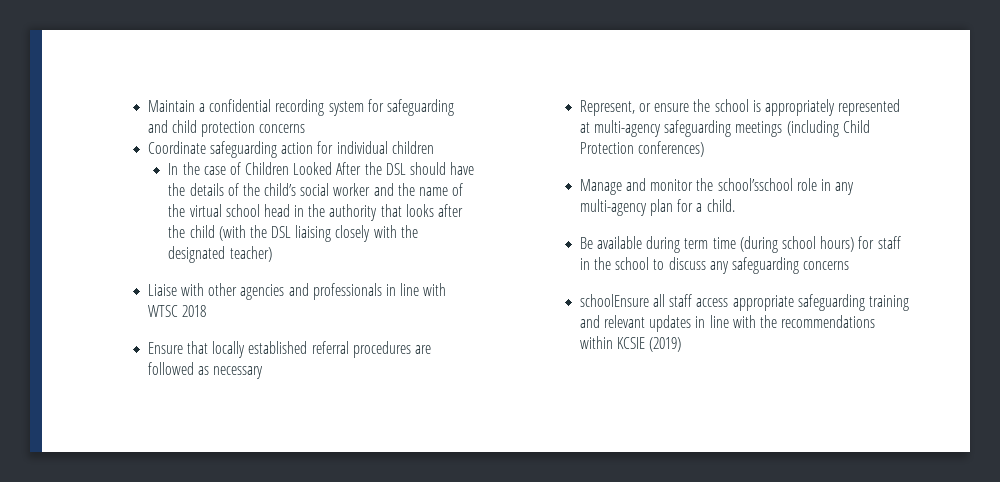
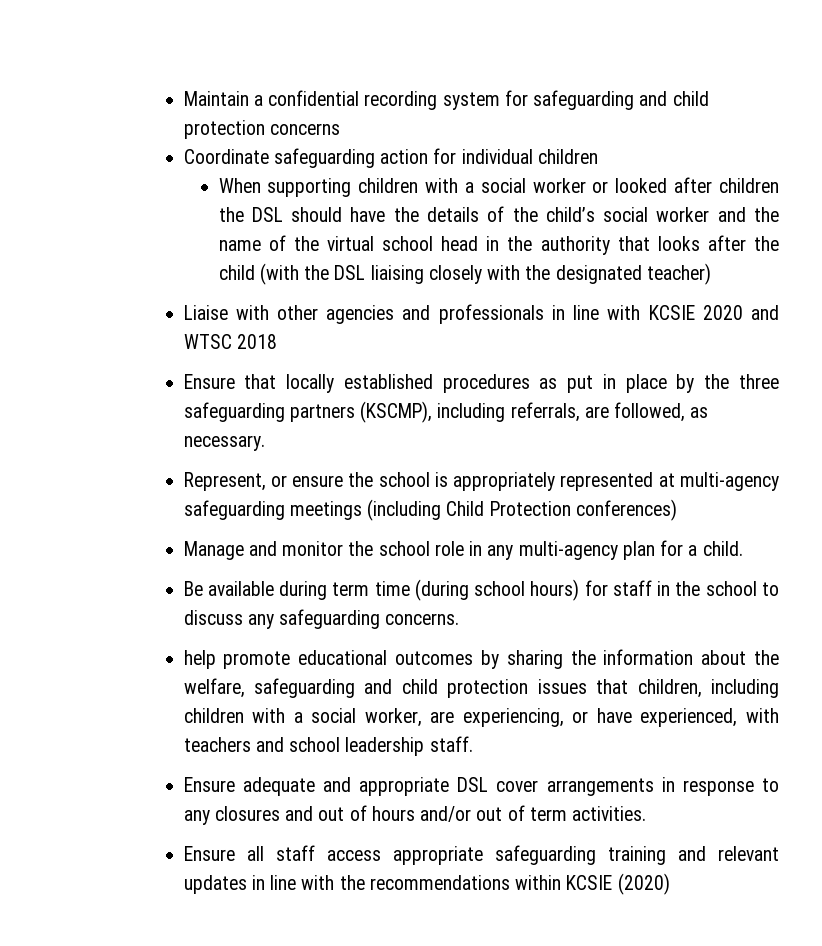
- In the case of Children Looked After the DSL should have the details of the child’s social worker and the name of the virtual school head in the authority that looks after the child (with the DSL liaising closely with the designated teacher)
+ When supporting children with a social worker or looked after children the DSL should have the details of the child’s social worker and the name of the virtual school head in the authority that looks after the child (with the DSL liaising closely with the designated teacher)
- Liaise with other agencies and professionals in line with WTSC 2018
+ Liaise with other agencies and professionals in line with KCSIE 2020 and WTSC 2018
- Ensure that locally established referral procedures are followed as necessary
+ Ensure that locally established procedures as put in place by the three safeguarding partners (KSCMP), including referrals, are followed, as necessary.
- Manage and monitor the school’sschool role in any multi-agency plan for a child.
+ Manage and monitor the school role in any multi-agency plan for a child.
- Be available during term time (during school hours) for staff in the school to discuss any safeguarding concerns
- schoolEnsure all staff access appropriate safeguarding training and relevant updates in line with the recommendations within KCSIE (2019)
+ Be available during term time (during school hours) for staff in the school to discuss any safeguarding concerns.
+ help promote educational outcomes by sharing the information about the welfare, safeguarding and child protection issues that children, including children with a social worker, are experiencing, or have experienced, with teachers and school leadership staff.
+ Ensure adequate and appropriate DSL cover arrangements in response to any closures and out of hours and/or out of term activities.
+ Ensure all staff access appropriate safeguarding training and relevant updates in line with the recommendations within KCSIE (2020)

